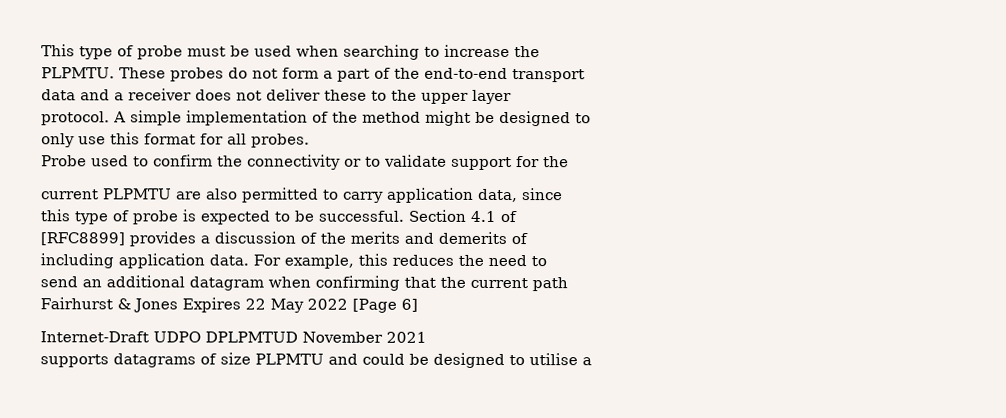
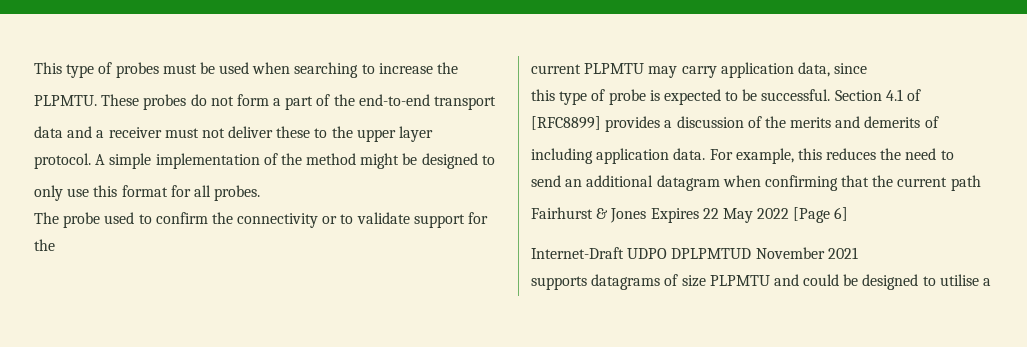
- This type of probe must be used when searching to increase the
+ This type of probes must be used when searching to increase the
- data and a receiver does not deliver these to the upper layer
+ data and a receiver must not deliver these to the upper layer
- Probe used to confirm the connectivity or to validate support for the
+ The probe used to confirm the connectivity or to validate support for the
- current PLPMTU are also permitted to carry application data, since
+ current PLPMTU may carry application data, since

